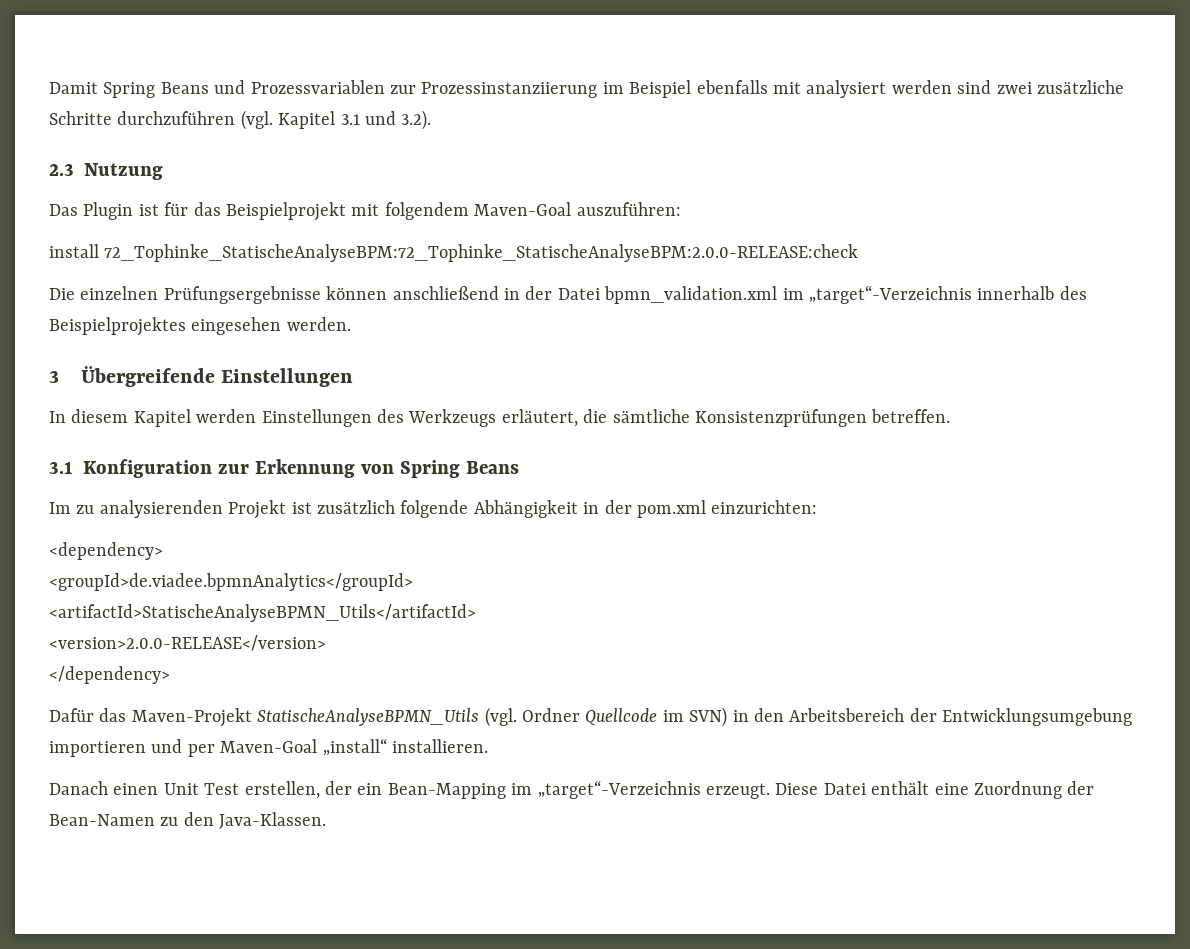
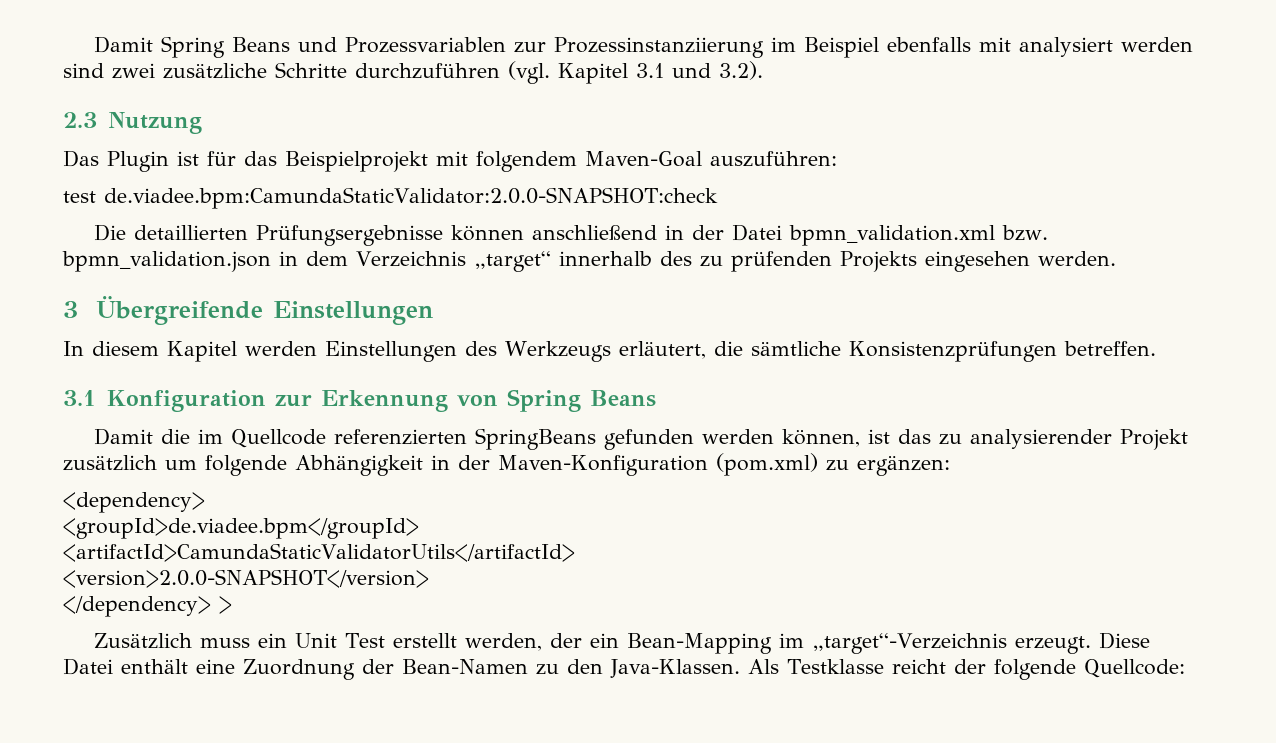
- install 72_Tophinke_StatischeAnalyseBPM:72_Tophinke_StatischeAnalyseBPM:2.0.0-RELEASE:check
+ test de.viadee.bpm:CamundaStaticValidator:2.0.0-SNAPSHOT:check
- Die einzelnen Prüfungsergebnisse können anschließend in der Datei bpmn_validation.xml im „target“-Verzeichnis innerhalb des Beispielprojektes eingesehen werden.
+ Die detaillierten Prüfungsergebnisse können anschließend in der Datei bpmn_validation.xml bzw. bpmn_validation.json in dem Verzeichnis „target“ innerhalb des zu prüfenden Projekts eingesehen werden.
- Im zu analysierenden Projekt ist zusätzlich folgende Abhängigkeit in der pom.xml einzurichten:
+ Damit die im Quellcode referenzierten SpringBeans gefunden werden können, ist das zu analysierender Projekt zusätzlich um folgende Abhängigkeit in der Maven-Konfiguration (pom.xml) zu ergänzen:
  <dependency>
- <groupId>de.viadee.bpmnAnalytics</groupId>
- <artifactId>StatischeAnalyseBPMN_Utils</artifactId>
- <version>2.0.0-RELEASE</version>
- </dependency>
- Dafür das Maven-Projekt StatischeAnalyseBPMN_Utils (vgl. Ordner Quellcode im SVN) in den Arbeitsbereich der Entwicklungsumgebung importieren und per Maven-Goal „install“ installieren.
- Danach einen Unit Test erstellen, der ein Bean-Mapping im „target“-Verzeichnis erzeugt.
+ <groupId>de.viadee.bpm</groupId>
+ <artifactId>CamundaStaticValidatorUtils</artifactId>
+ <version>2.0.0-SNAPSHOT</version>
+ </dependency> >
+ Zusätzlich muss ein Unit Test erstellt werden, der ein Bean-Mapping im „target“-Verzeichnis erzeugt.
+ Als Testklasse reicht der folgende Quellcode:

